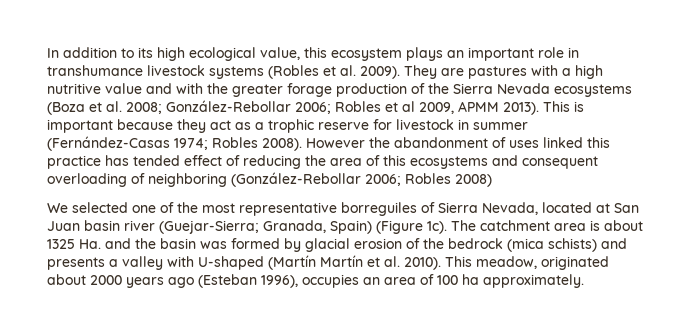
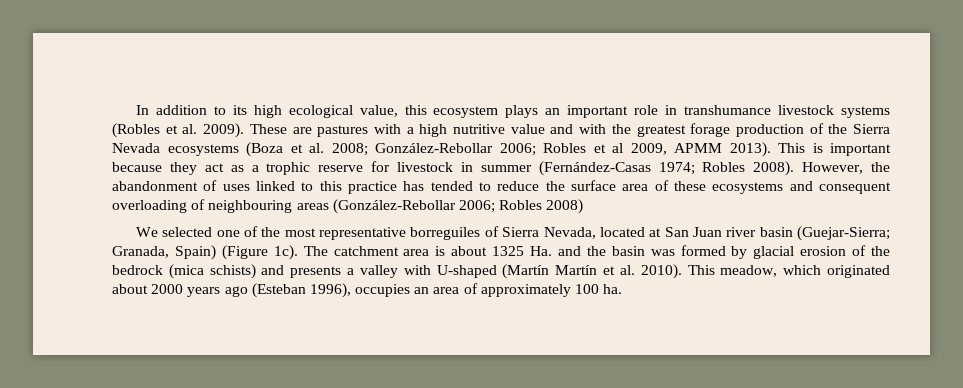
- They are pastures with a high nutritive value and with the greater forage production of the Sierra Nevada ecosystems (Boza et al. 2008; González-Rebollar 2006; Robles et al 2009, APMM 2013).
+ These are pastures with a high nutritive value and with the greatest forage production of the Sierra Nevada ecosystems (Boza et al. 2008; González-Rebollar 2006; Robles et al 2009, APMM 2013).
- However the abandonment of uses linked this practice has tended effect of reducing the area of this ecosystems and consequent overloading of neighboring (González-Rebollar 2006; Robles 2008)
+ However, the abandonment of uses linked to this practice has tended to reduce the surface area of these ecosystems and consequent overloading of neighbouring areas (González-Rebollar 2006; Robles 2008)
- We selected one of the most representative borreguiles of Sierra Nevada, located at San Juan basin river (Guejar-Sierra; Granada, Spain) (Figure 1c).
+ We selected one of the most representative borreguiles of Sierra Nevada, located at San Juan river basin (Guejar-Sierra; Granada, Spain) (Figure 1c).
- This meadow, originated about 2000 years ago (Esteban 1996), occupies an area of 100 ha approximately.
+ This meadow, which originated about 2000 years ago (Esteban 1996), occupies an area of approximately 100 ha.

